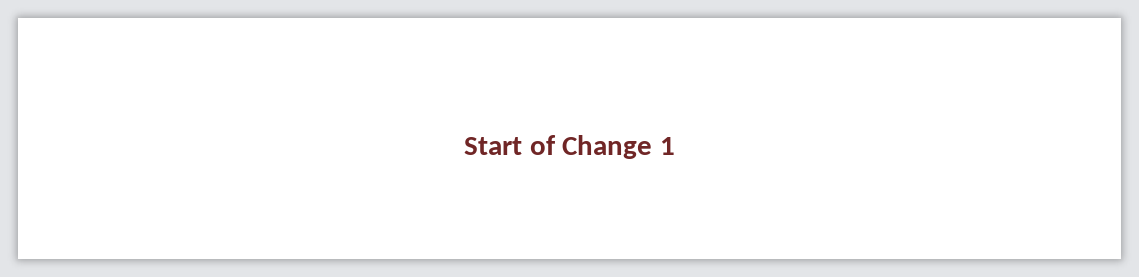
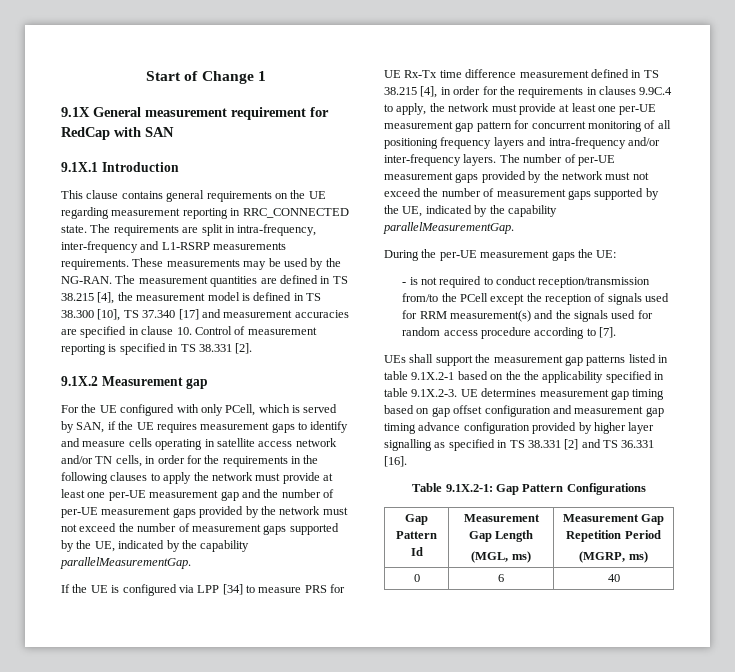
+ 9.1X General measurement requirement for RedCap with SAN
+ 9.1X.1 Introduction
+ This clause contains general requirements on the UE regarding measurement reporting in RRC_CONNECTED state. The requirements are split in intra-frequency, inter-frequency and L1-RSRP measurements requirements. These measurements may be used by the NG-RAN. The measurement quantities are defined in TS 38.215 [4], the measurement model is defined in TS 38.300 [10], TS 37.340 [17] and measurement accuracies are specified in clause 10. Control of measurement reporting is specified in TS 38.331 [2].
+ 9.1X.2 Measurement gap
+ For the UE configured with only PCell, which is served by SAN, if the UE requires measurement gaps to identify and measure cells operating in satellite access network and/or TN cells, in order for the requirements in the following clauses to apply the network must provide at least one per-UE measurement gap and the number of per-UE measurement gaps provided by the network must not exceed the number of measurement gaps supported by the UE, indicated by the capability parallelMeasurementGap.
+ If the UE is configured via LPP [34] to measure PRS for UE Rx-Tx time difference measurement defined in TS 38.215 [4], in order for the requirements in clauses 9.9C.4 to apply, the network must provide at least one per-UE measurement gap pattern for concurrent monitoring of all positioning frequency layers and intra-frequency and/or inter-frequency layers. The number of per-UE measurement gaps provided by the network must not exceed the number of measurement gaps supported by the UE, indicated by the capability parallelMeasurementGap.
+ During the per-UE measurement gaps the UE:
+ - is not required to conduct reception/transmission from/to the PCell except the reception of signals used for RRM measurement(s) and the signals used for random access procedure according to [7].
+ UEs shall support the measurement gap patterns listed in table 9.1X.2-1 based on the the applicability specified in table 9.1X.2-3. UE determines measurement gap timing based on gap offset configuration and measurement gap timing advance configuration provided by higher layer signalling as specified in TS 38.331 [2] and TS 36.331 [16].
+ Table 9.1X.2-1: Gap Pattern Configurations
+ Gap Pattern Id | Measurement Gap Length
+ (MGL, ms) | Measurement Gap Repetition Period
+ (MGRP, ms)
+ 0 | 6 | 40

